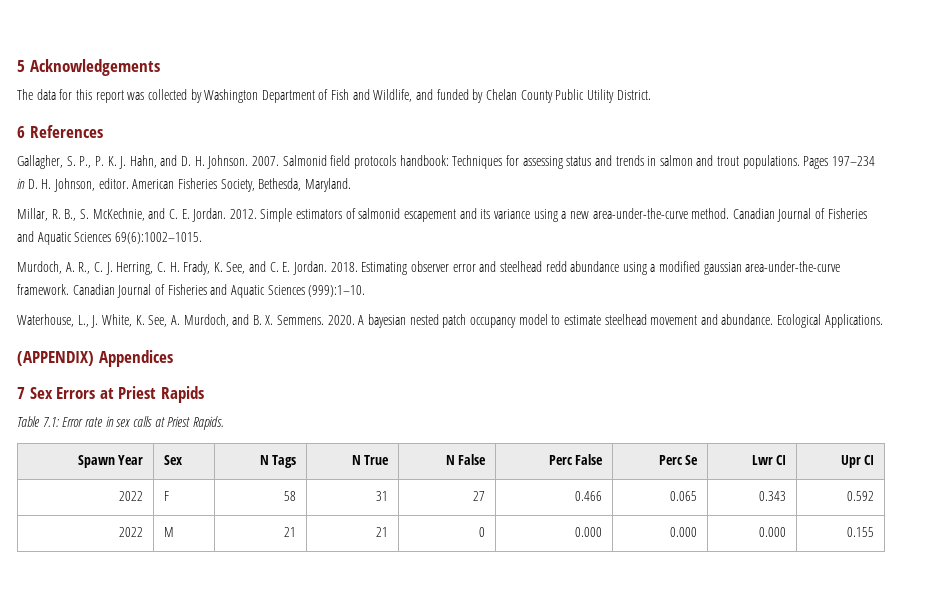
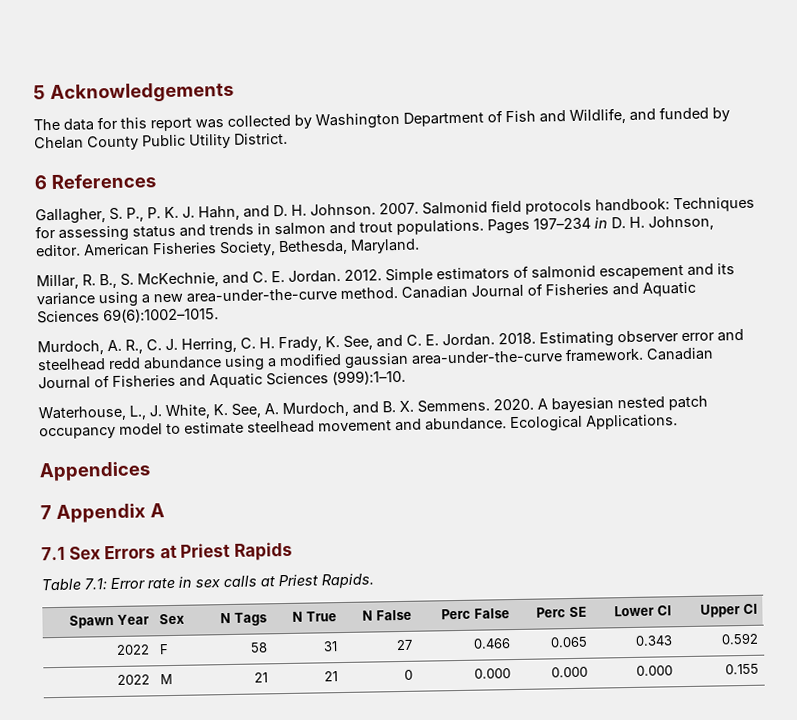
- (APPENDIX) Appendices
+ Appendices
- 7 Sex Errors at Priest Rapids
+ 7 Appendix A
+ 7.1 Sex Errors at Priest Rapids
- Spawn Year | Sex | N Tags | N True | N False | Perc False | Perc Se | Lwr CI | Upr CI
+ Spawn Year | Sex | N Tags | N True | N False | Perc False | Perc SE | Lower CI | Upper CI

